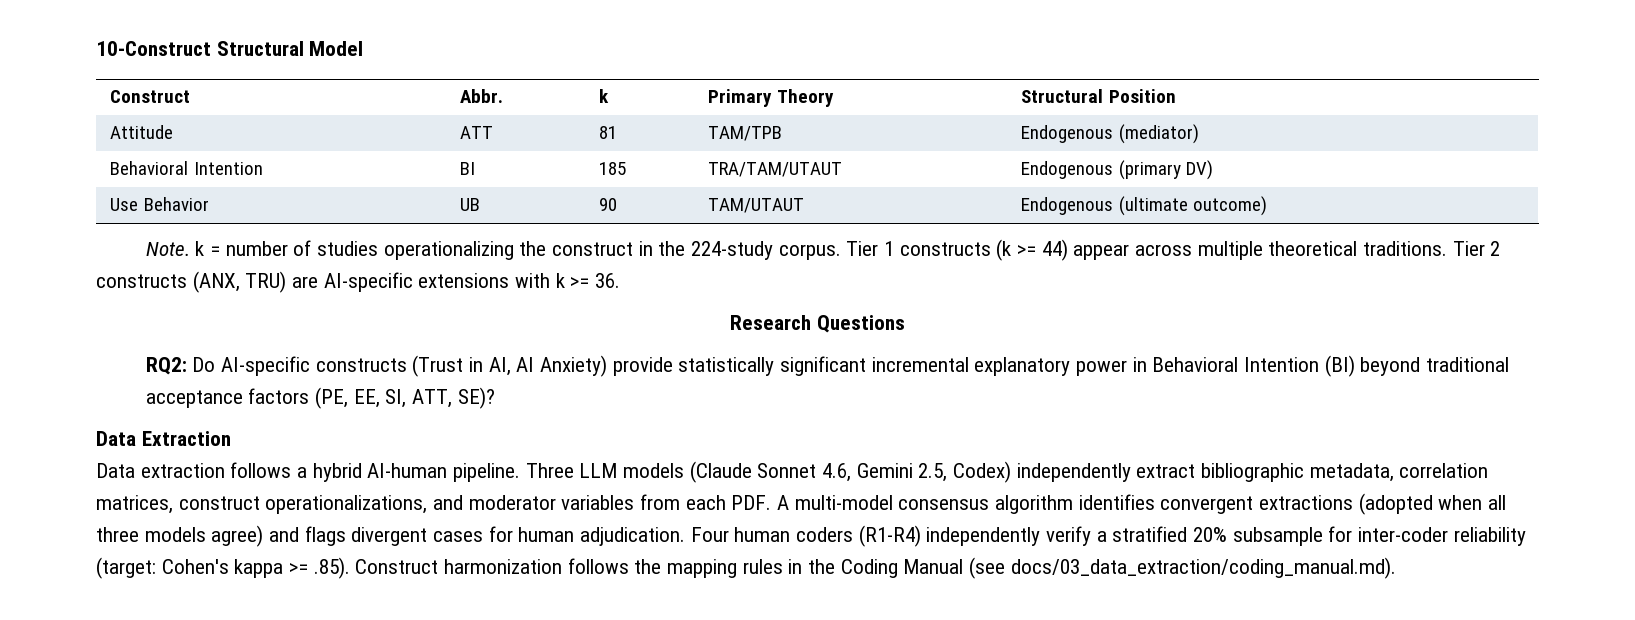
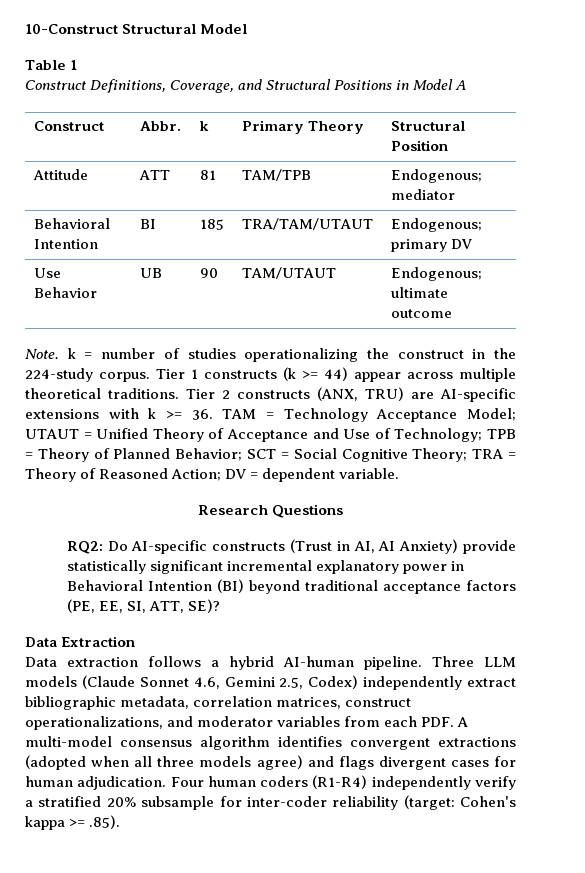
+ Table 1
+ Construct Definitions, Coverage, and Structural Positions in Model A
- Attitude | ATT | 81 | TAM/TPB | Endogenous (mediator)
+ Attitude | ATT | 81 | TAM/TPB | Endogenous; mediator
- Behavioral Intention | BI | 185 | TRA/TAM/UTAUT | Endogenous (primary DV)
+ Behavioral Intention | BI | 185 | TRA/TAM/UTAUT | Endogenous; primary DV
- Use Behavior | UB | 90 | TAM/UTAUT | Endogenous (ultimate outcome)
+ Use Behavior | UB | 90 | TAM/UTAUT | Endogenous; ultimate outcome
- Tier 2 constructs (ANX, TRU) are AI-specific extensions with k >= 36.
+ Tier 2 constructs (ANX, TRU) are AI-specific extensions with k >= 36. TAM = Technology Acceptance Model; UTAUT = Unified Theory of Acceptance and Use of Technology; TPB = Theory of Planned Behavior; SCT = Social Cognitive Theory; TRA = Theory of Reasoned Action; DV = dependent variable.
- Four human coders (R1-R4) independently verify a stratified 20% subsample for inter-coder reliability (target: Cohen's kappa >= .85). Construct harmonization follows the mapping rules in the Coding Manual (see docs/03_data_extraction/coding_manual.md).
+ Four human coders (R1-R4) independently verify a stratified 20% subsample for inter-coder reliability (target: Cohen's kappa >= .85).

